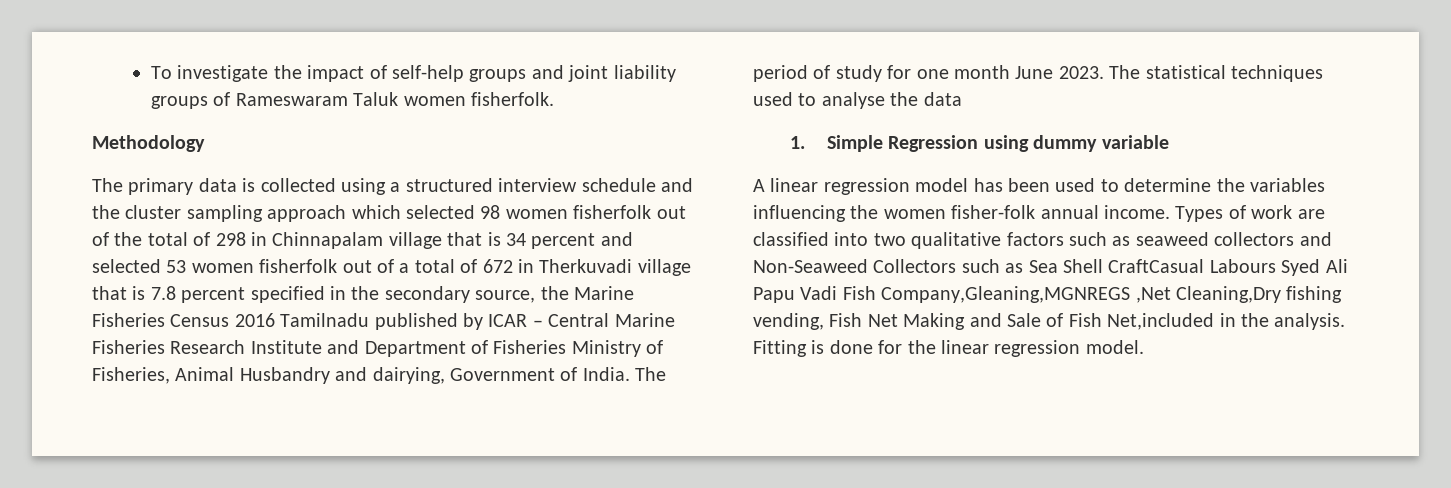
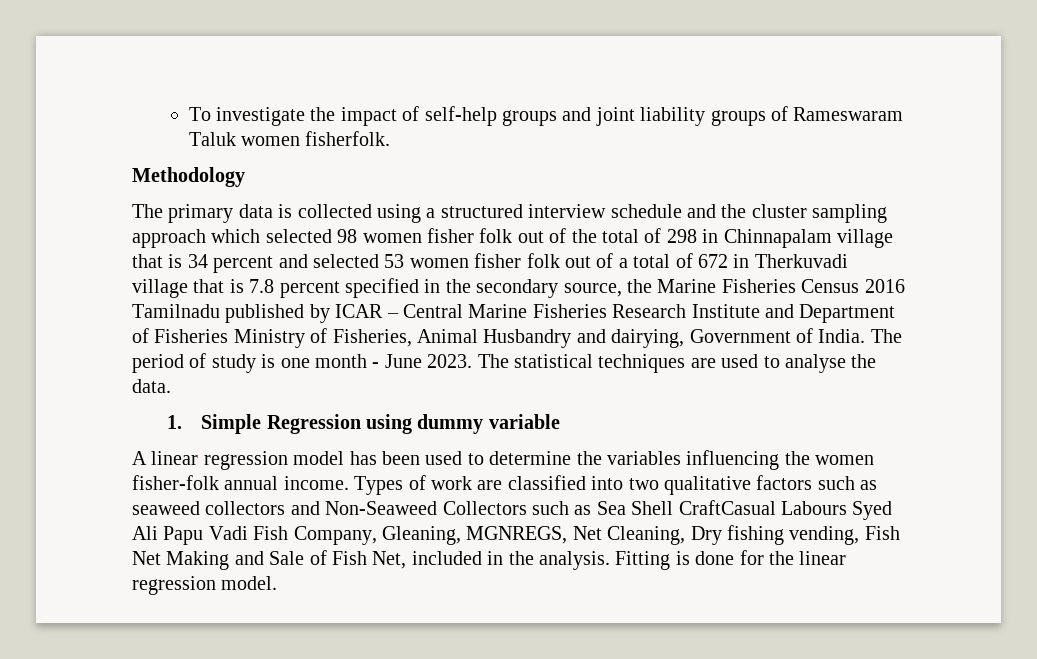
- The primary data is collected using a structured interview schedule and the cluster sampling approach which selected 98 women fisherfolk out of the total of 298 in Chinnapalam village that is 34 percent and selected 53 women fisherfolk out of a total of 672 in Therkuvadi village that is 7.8 percent specified in the secondary source, the Marine Fisheries Census 2016 Tamilnadu published by ICAR – Central Marine Fisheries Research Institute and Department of Fisheries Ministry of Fisheries, Animal Husbandry and dairying, Government of India.
+ The primary data is collected using a structured interview schedule and the cluster sampling approach which selected 98 women fisher folk out of the total of 298 in Chinnapalam village that is 34 percent and selected 53 women fisher folk out of a total of 672 in Therkuvadi village that is 7.8 percent specified in the secondary source, the Marine Fisheries Census 2016 Tamilnadu published by ICAR – Central Marine Fisheries Research Institute and Department of Fisheries Ministry of Fisheries, Animal Husbandry and dairying, Government of India.
- The period of study for one month June 2023.
+ The period of study is one month - June 2023.
- The statistical techniques used to analyse the data
+ The statistical techniques are used to analyse the data.
- Types of work are classified into two qualitative factors such as seaweed collectors and Non-Seaweed Collectors such as Sea Shell CraftCasual Labours Syed Ali Papu Vadi Fish Company,Gleaning,MGNREGS ,Net Cleaning,Dry fishing vending, Fish Net Making and Sale of Fish Net,included in the analysis.
+ Types of work are classified into two qualitative factors such as seaweed collectors and Non-Seaweed Collectors such as Sea Shell CraftCasual Labours Syed Ali Papu Vadi Fish Company, Gleaning, MGNREGS, Net Cleaning, Dry fishing vending, Fish Net Making and Sale of Fish Net, included in the analysis.

